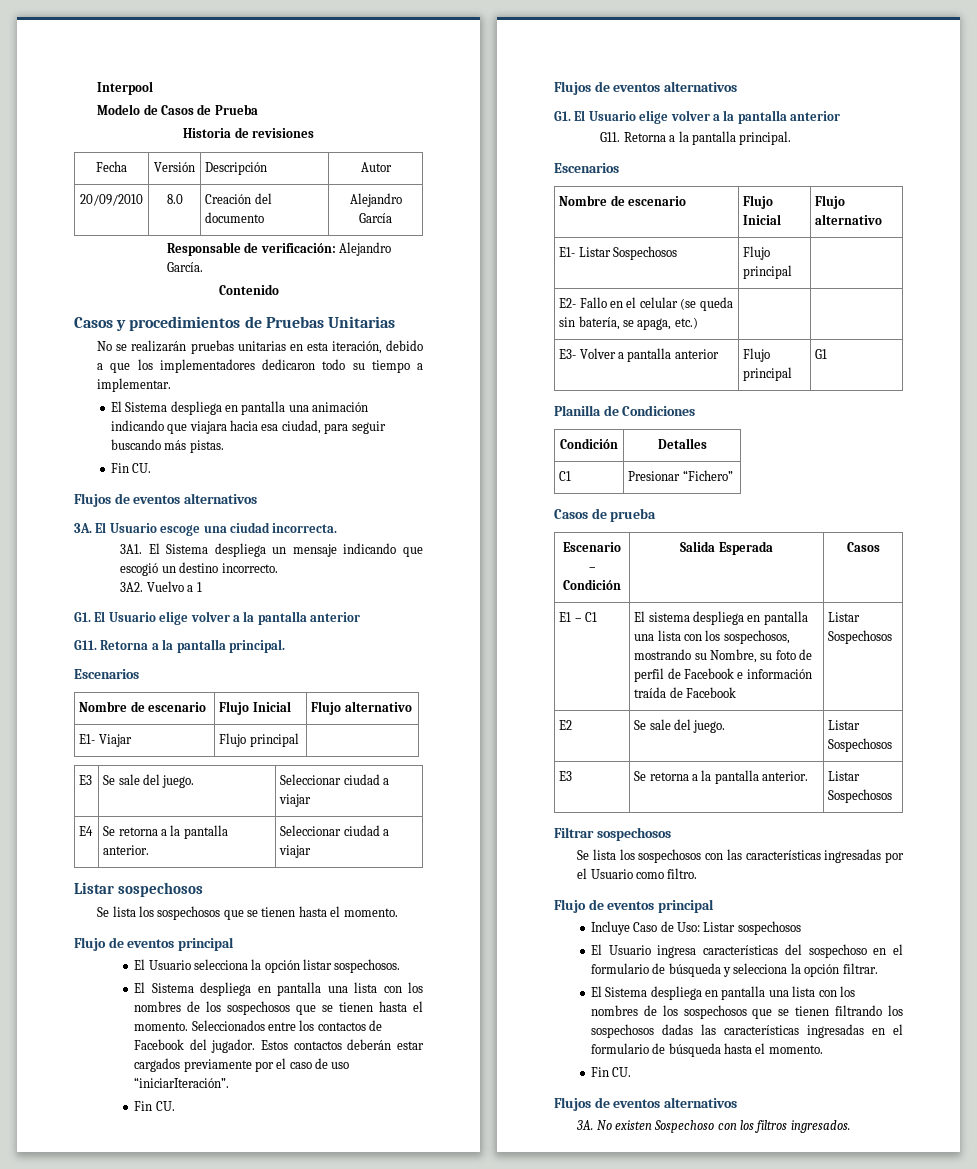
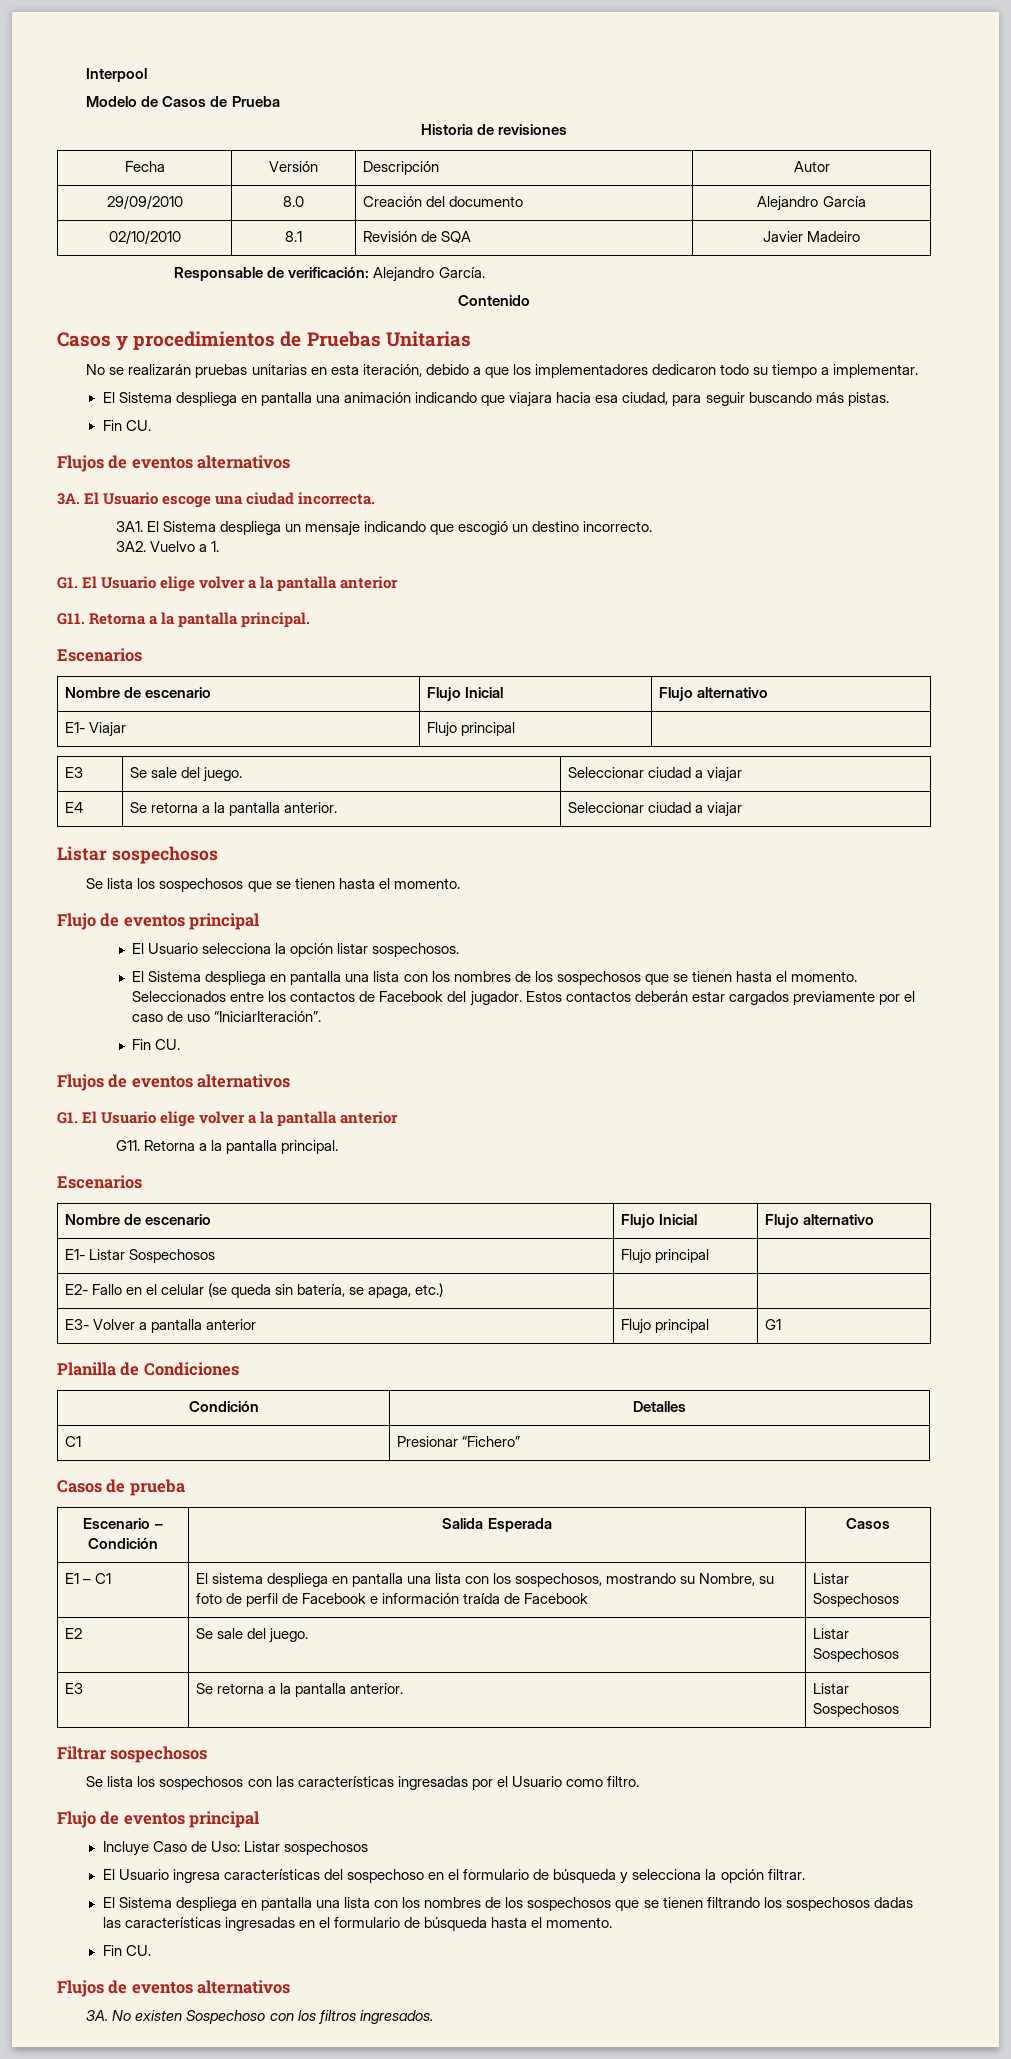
- 20/09/2010 | 8.0 | Creación del documento | Alejandro García
+ 29/09/2010 | 8.0 | Creación del documento | Alejandro García
+ 02/10/2010 | 8.1 | Revisión de SQA | Javier Madeiro
- Vuelvo a 1
+ Vuelvo a 1.
- Estos contactos deberán estar cargados previamente por el caso de uso “iniciarIteración”.
+ Estos contactos deberán estar cargados previamente por el caso de uso “IniciarIteración”.

